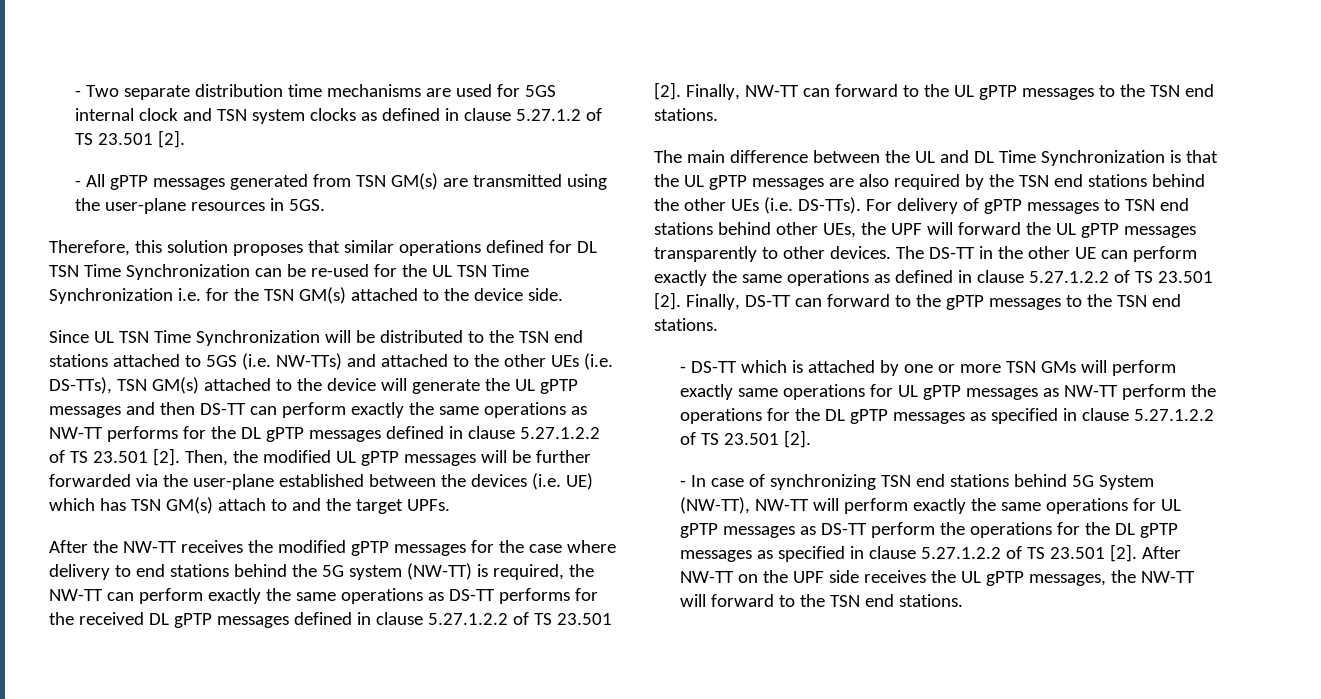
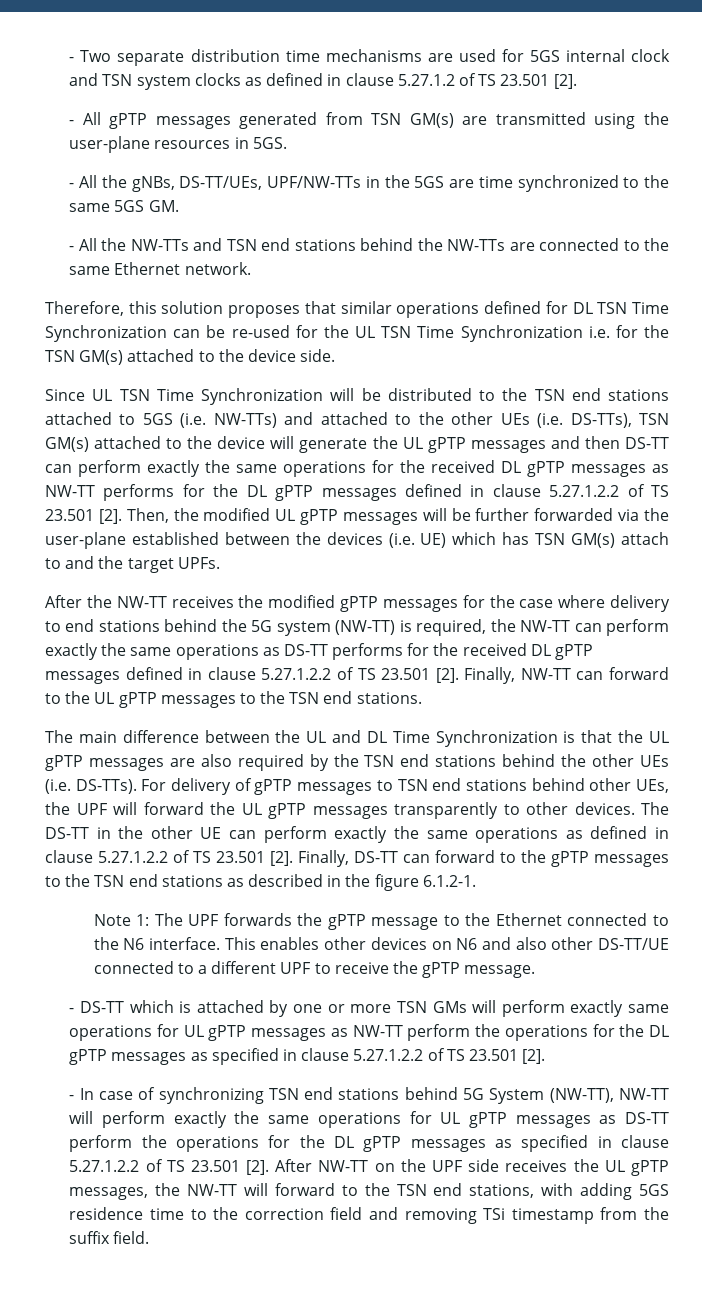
+ - All the gNBs, DS-TT/UEs, UPF/NW-TTs in the 5GS are time synchronized to the same 5GS GM.
+ - All the NW-TTs and TSN end stations behind the NW-TTs are connected to the same Ethernet network.
- Since UL TSN Time Synchronization will be distributed to the TSN end stations attached to 5GS (i.e. NW-TTs) and attached to the other UEs (i.e. DS-TTs), TSN GM(s) attached to the device will generate the UL gPTP messages and then DS-TT can perform exactly the same operations as NW-TT performs for the DL gPTP messages defined in clause 5.27.1.2.2 of TS 23.501 [2].
+ Since UL TSN Time Synchronization will be distributed to the TSN end stations attached to 5GS (i.e. NW-TTs) and attached to the other UEs (i.e. DS-TTs), TSN GM(s) attached to the device will generate the UL gPTP messages and then DS-TT can perform exactly the same operations for the received DL gPTP messages as NW-TT performs for the DL gPTP messages defined in clause 5.27.1.2.2 of TS 23.501 [2].
- Finally, DS-TT can forward to the gPTP messages to the TSN end stations.
+ Finally, DS-TT can forward to the gPTP messages to the TSN end stations as described in the figure 6.1.2-1.
+ Note 1: The UPF forwards the gPTP message to the Ethernet connected to the N6 interface. This enables other devices on N6 and also other DS-TT/UE connected to a different UPF to receive the gPTP message.
- After NW-TT on the UPF side receives the UL gPTP messages, the NW-TT will forward to the TSN end stations.
+ After NW-TT on the UPF side receives the UL gPTP messages, the NW-TT will forward to the TSN end stations, with adding 5GS residence time to the correction field and removing TSi timestamp from the suffix field.

